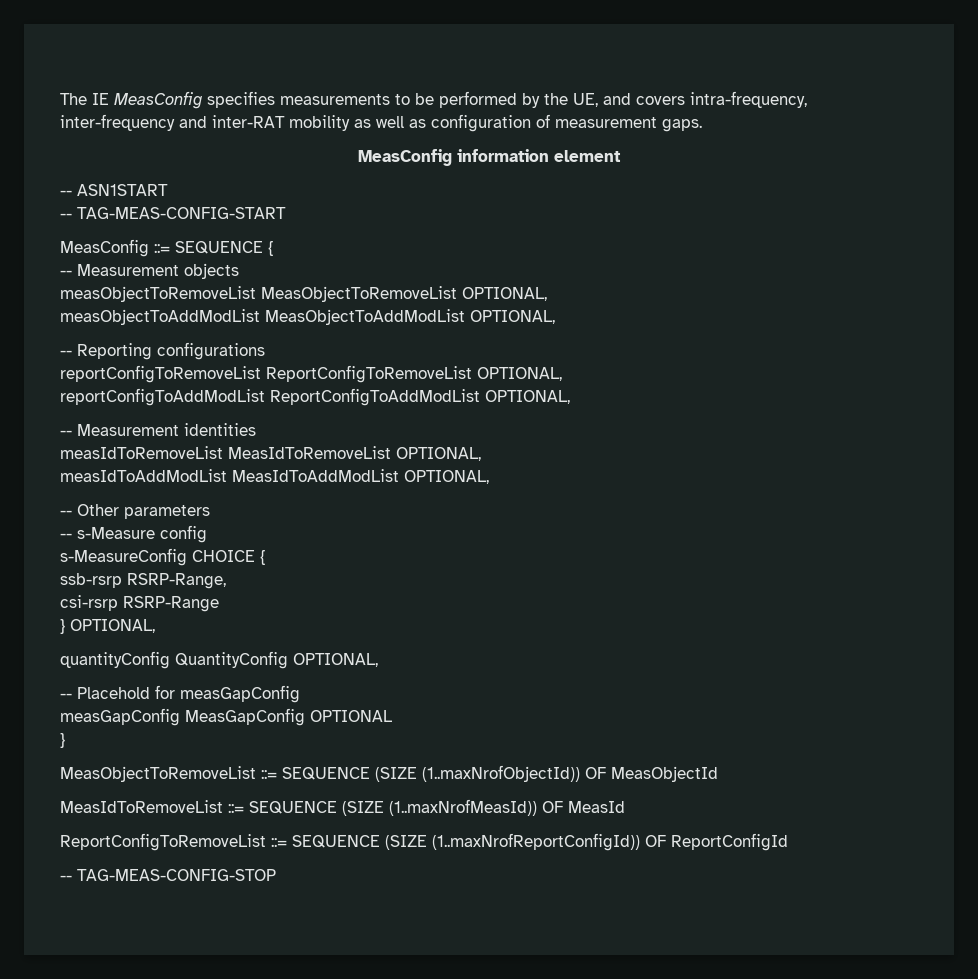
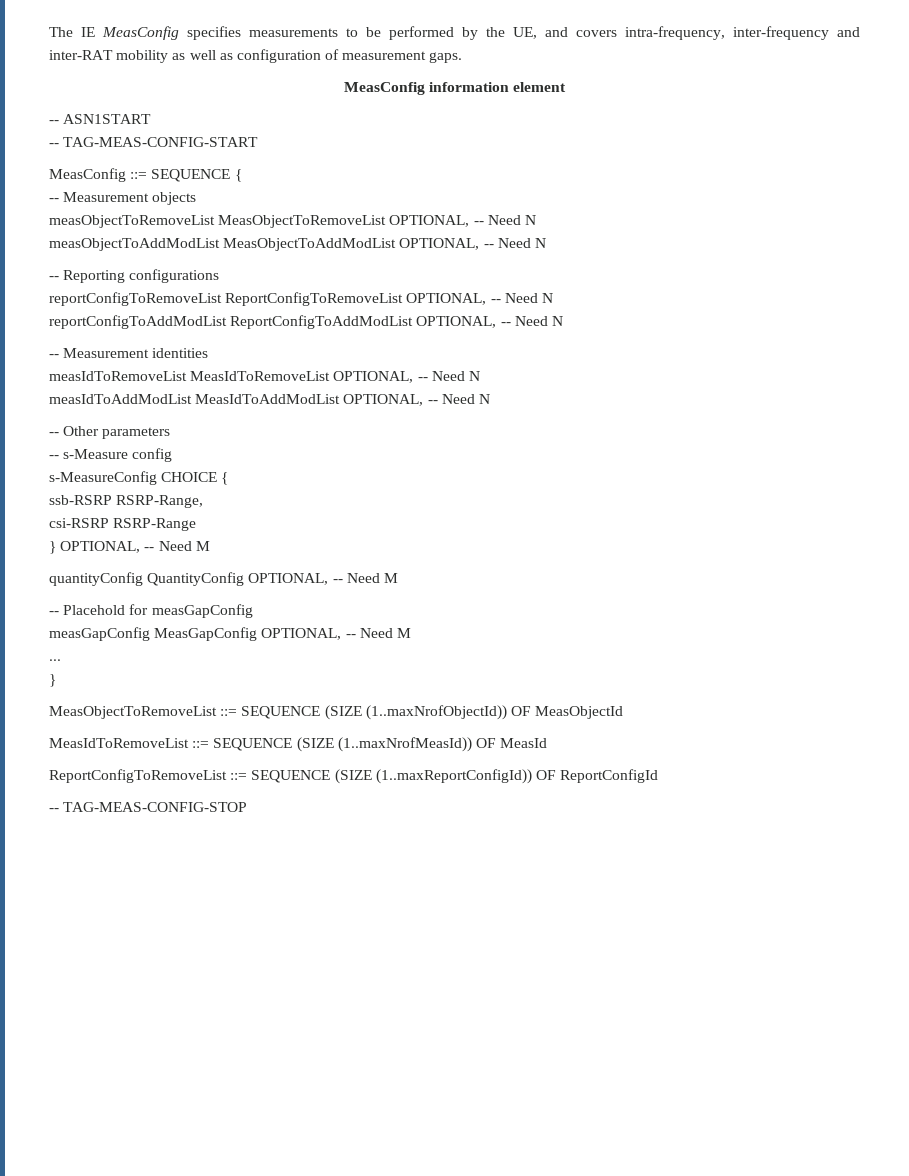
- measObjectToRemoveList MeasObjectToRemoveList OPTIONAL,
+ measObjectToRemoveList MeasObjectToRemoveList OPTIONAL, -- Need N
- measObjectToAddModList MeasObjectToAddModList OPTIONAL,
+ measObjectToAddModList MeasObjectToAddModList OPTIONAL, -- Need N
- reportConfigToRemoveList ReportConfigToRemoveList OPTIONAL,
+ reportConfigToRemoveList ReportConfigToRemoveList OPTIONAL, -- Need N
- reportConfigToAddModList ReportConfigToAddModList OPTIONAL,
+ reportConfigToAddModList ReportConfigToAddModList OPTIONAL, -- Need N
- measIdToRemoveList MeasIdToRemoveList OPTIONAL,
+ measIdToRemoveList MeasIdToRemoveList OPTIONAL, -- Need N
- measIdToAddModList MeasIdToAddModList OPTIONAL,
+ measIdToAddModList MeasIdToAddModList OPTIONAL, -- Need N
- ssb-rsrp RSRP-Range,
+ ssb-RSRP RSRP-Range,
- csi-rsrp RSRP-Range
+ csi-RSRP RSRP-Range
- } OPTIONAL,
+ } OPTIONAL, -- Need M
- quantityConfig QuantityConfig OPTIONAL,
+ quantityConfig QuantityConfig OPTIONAL, -- Need M
- measGapConfig MeasGapConfig OPTIONAL
+ measGapConfig MeasGapConfig OPTIONAL, -- Need M
+ ...
- ReportConfigToRemoveList ::= SEQUENCE (SIZE (1..maxNrofReportConfigId)) OF ReportConfigId
+ ReportConfigToRemoveList ::= SEQUENCE (SIZE (1..maxReportConfigId)) OF ReportConfigId

